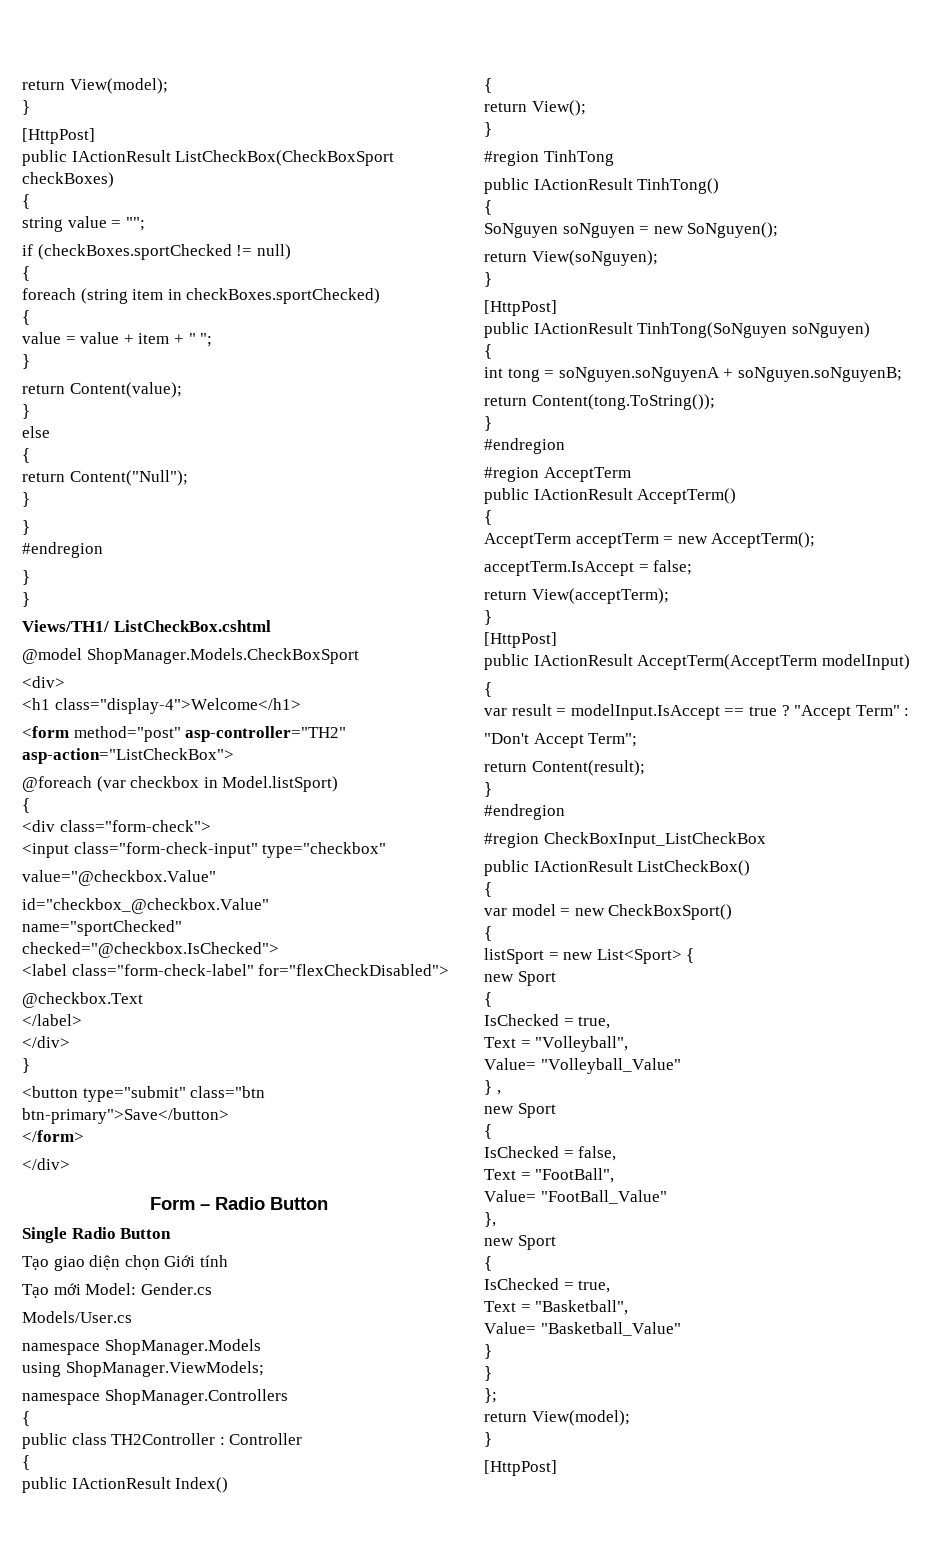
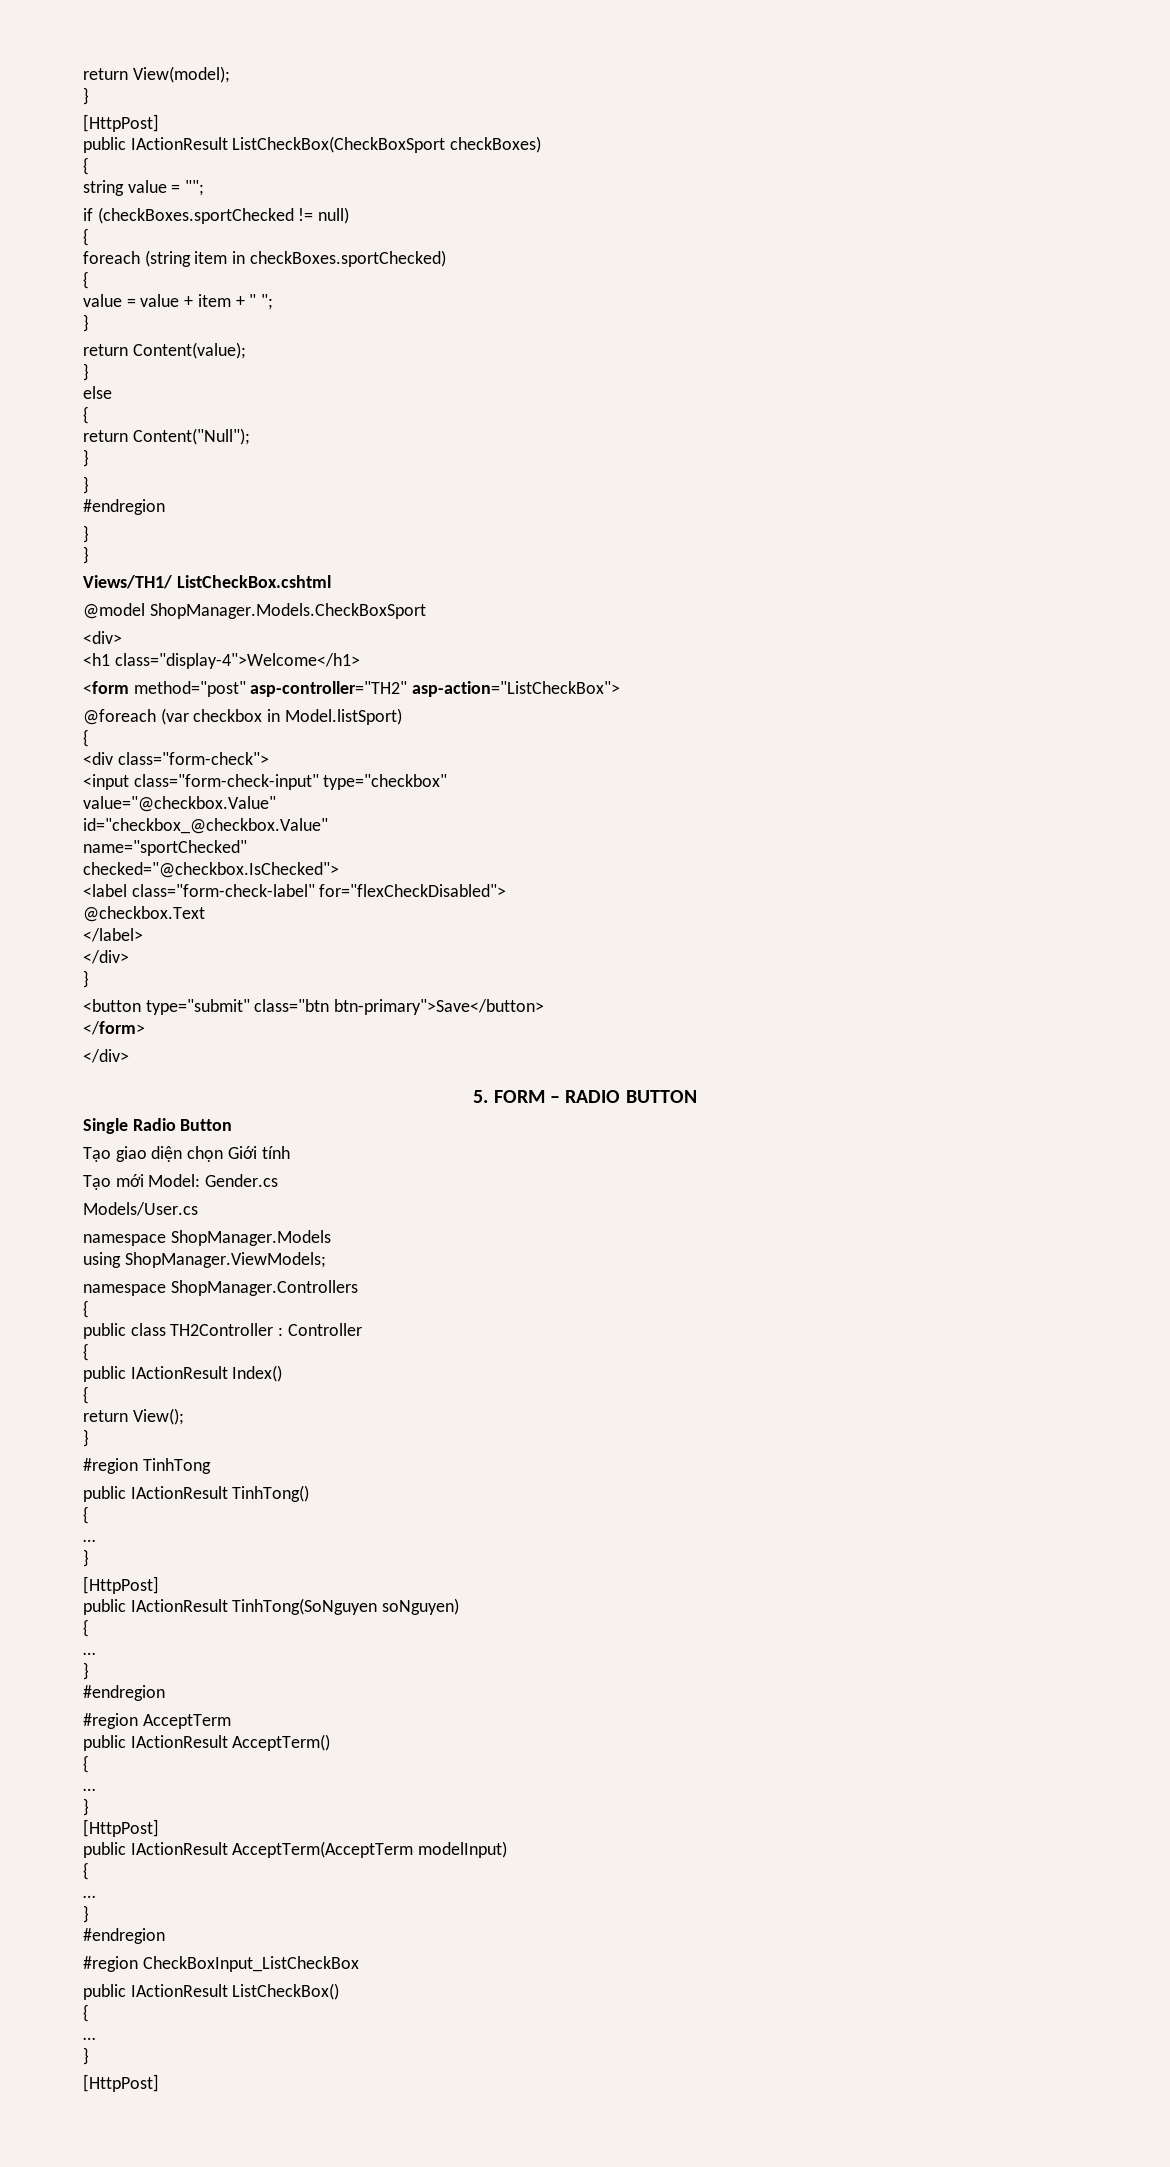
- Form – Radio Button
+ 5. FORM – RADIO BUTTON
  public IActionResult TinhTong()
  {
- SoNguyen soNguyen = new SoNguyen();
- return View(soNguyen);
+ …
  public IActionResult TinhTong(SoNguyen soNguyen)
  {
- int tong = soNguyen.soNguyenA + soNguyen.soNguyenB;
- return Content(tong.ToString());
+ …
  public IActionResult AcceptTerm()
  {
- AcceptTerm acceptTerm = new AcceptTerm();
- acceptTerm.IsAccept = false;
- return View(acceptTerm);
+ …
  public IActionResult AcceptTerm(AcceptTerm modelInput)
  {
- var result = modelInput.IsAccept == true ? "Accept Term" :
- "Don't Accept Term";
- return Content(result);
+ …
  public IActionResult ListCheckBox()
  {
- var model = new CheckBoxSport()
- {
- listSport = new List<Sport> {
- new Sport
- {
- IsChecked = true,
- Text = "Volleyball",
- Value= "Volleyball_Value"
- } ,
- new Sport
- {
- IsChecked = false,
- Text = "FootBall",
- Value= "FootBall_Value"
- },
- new Sport
- {
- IsChecked = true,
- Text = "Basketball",
- Value= "Basketball_Value"
- }
- }
- };
- return View(model);
+ …

